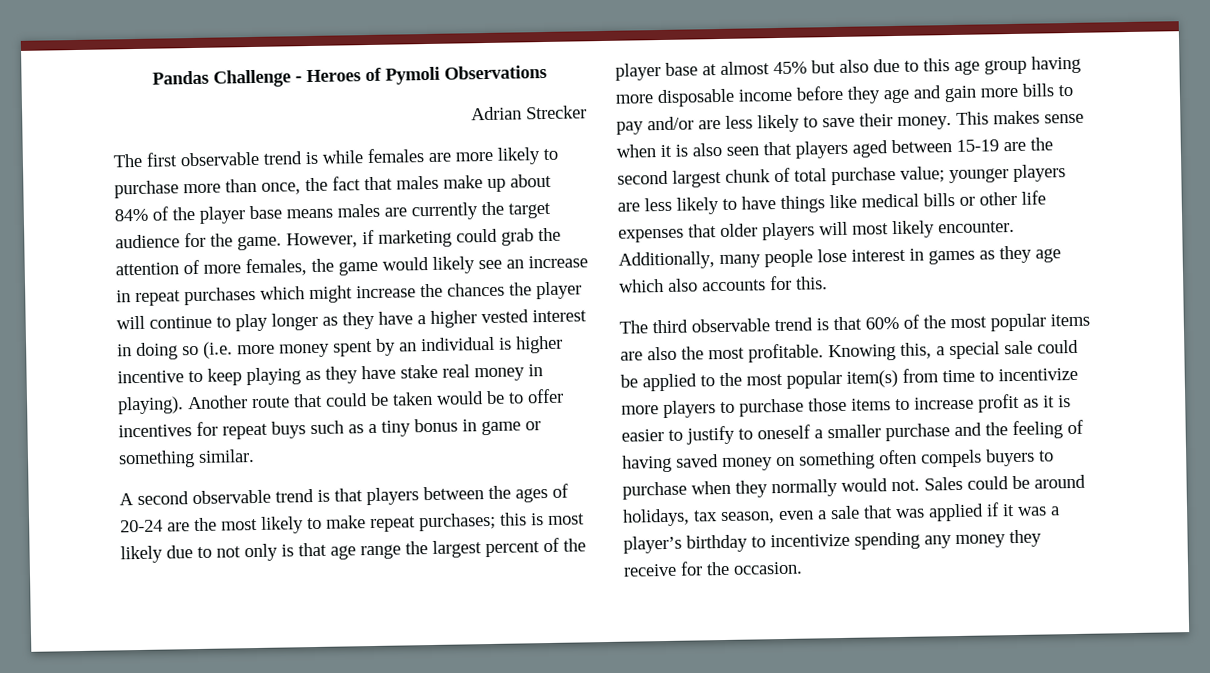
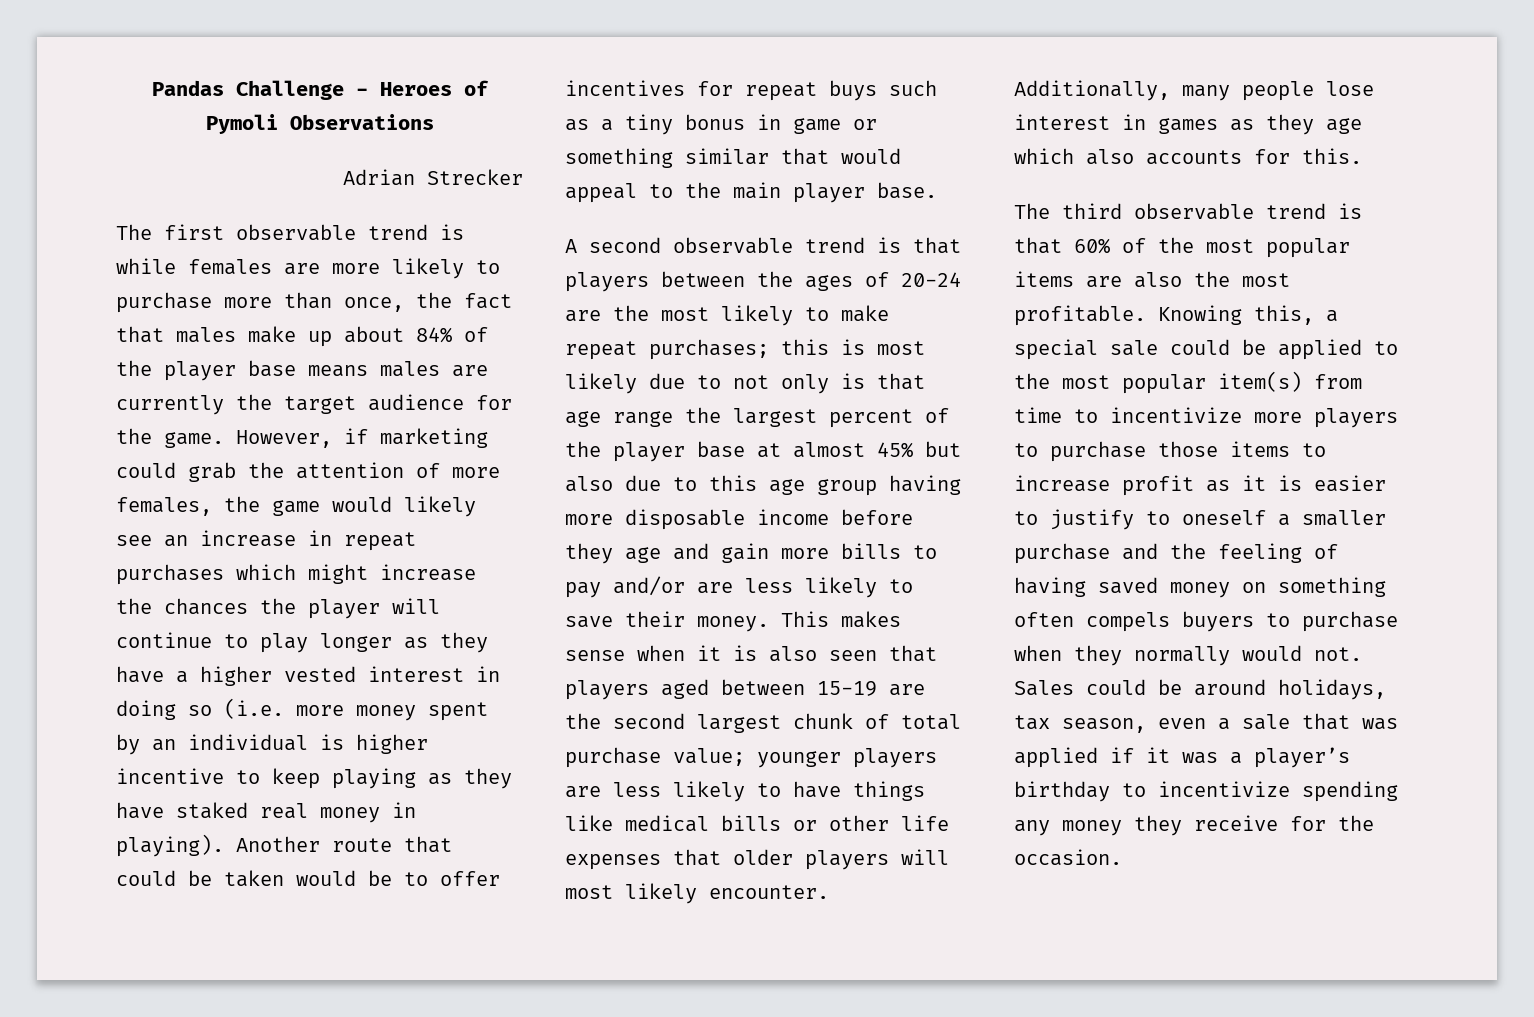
- However, if marketing could grab the attention of more females, the game would likely see an increase in repeat purchases which might increase the chances the player will continue to play longer as they have a higher vested interest in doing so (i.e. more money spent by an individual is higher incentive to keep playing as they have stake real money in playing).
+ However, if marketing could grab the attention of more females, the game would likely see an increase in repeat purchases which might increase the chances the player will continue to play longer as they have a higher vested interest in doing so (i.e. more money spent by an individual is higher incentive to keep playing as they have staked real money in playing).
- Another route that could be taken would be to offer incentives for repeat buys such as a tiny bonus in game or something similar.
+ Another route that could be taken would be to offer incentives for repeat buys such as a tiny bonus in game or something similar that would appeal to the main player base.

